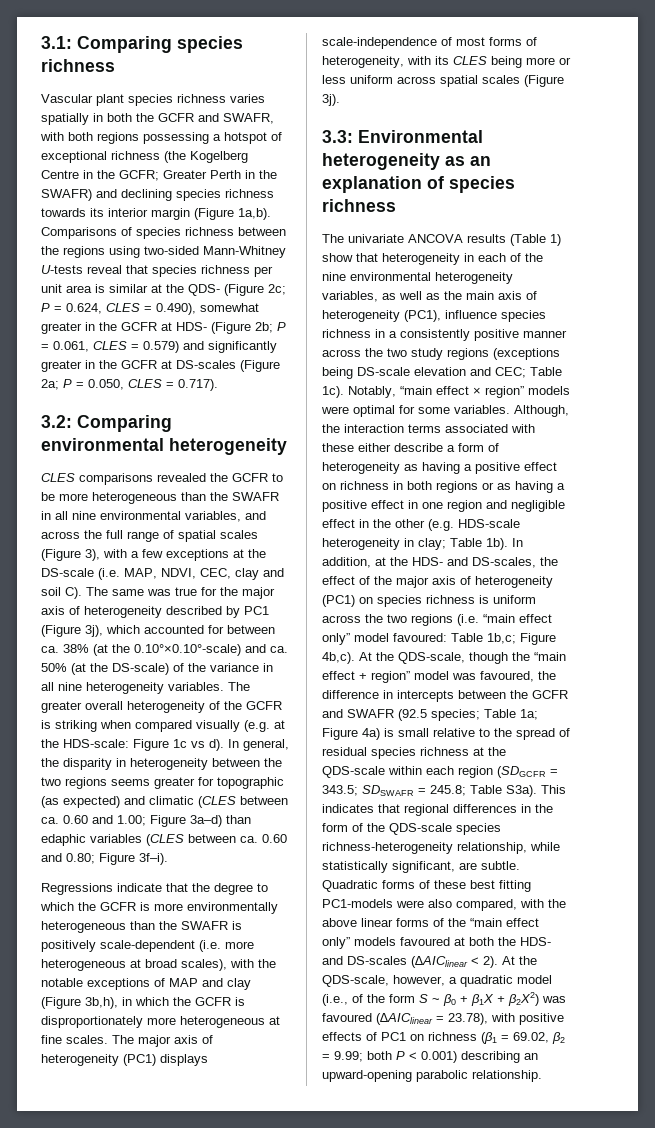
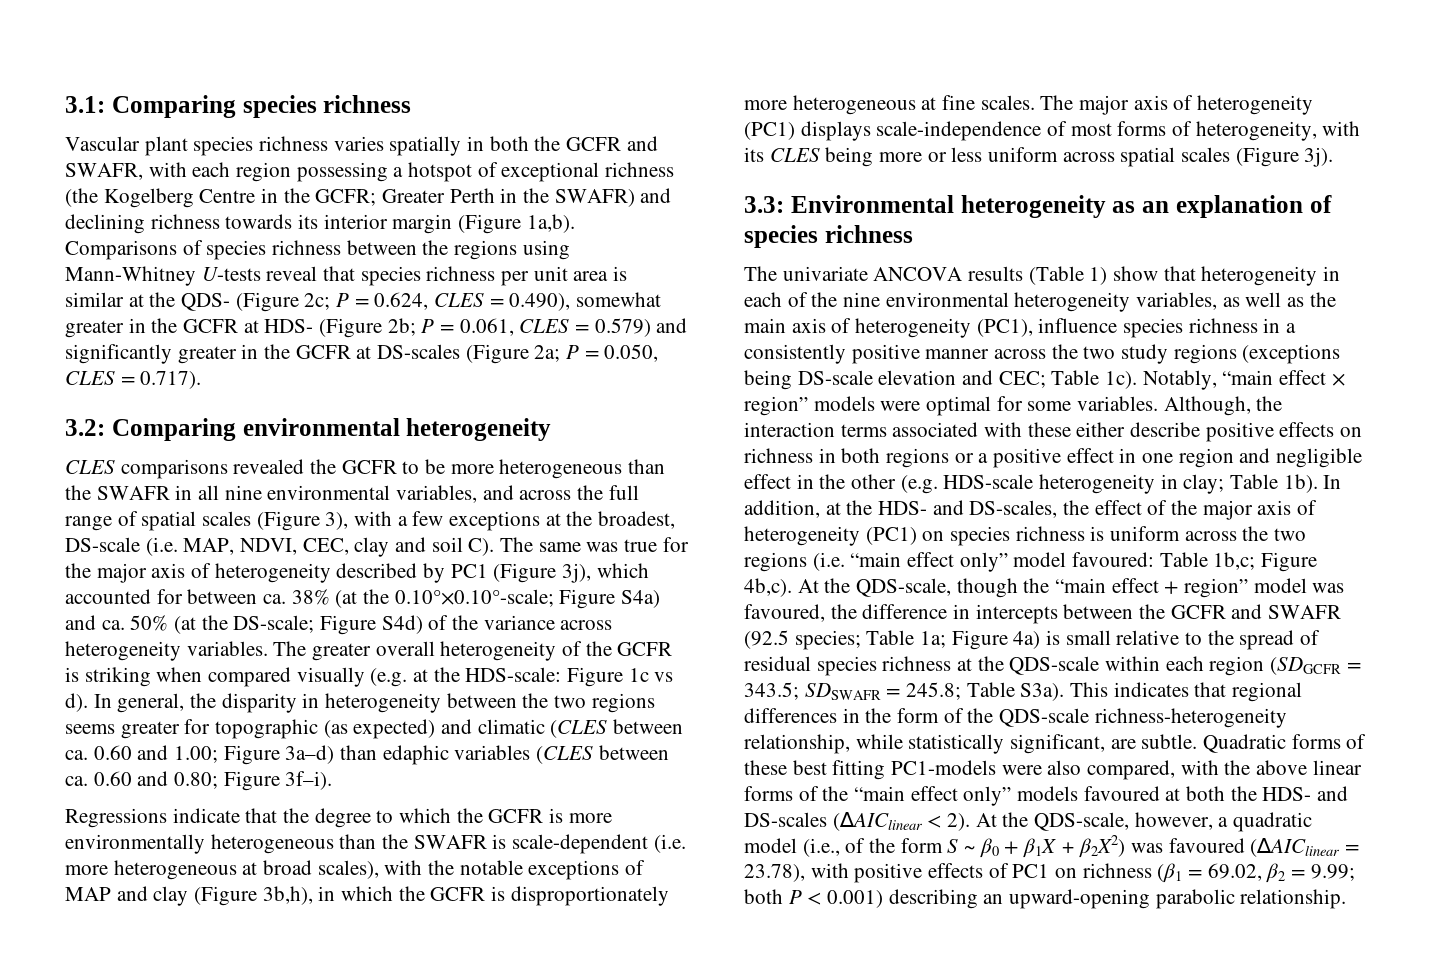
- Vascular plant species richness varies spatially in both the GCFR and SWAFR, with both regions possessing a hotspot of exceptional richness (the Kogelberg Centre in the GCFR; Greater Perth in the SWAFR) and declining species richness towards its interior margin (Figure 1a,b).
+ Vascular plant species richness varies spatially in both the GCFR and SWAFR, with each region possessing a hotspot of exceptional richness (the Kogelberg Centre in the GCFR; Greater Perth in the SWAFR) and declining richness towards its interior margin (Figure 1a,b).
- Comparisons of species richness between the regions using two-sided Mann-Whitney U-tests reveal that species richness per unit area is similar at the QDS- (Figure 2c;
+ Comparisons of species richness between the regions using Mann-Whitney U-tests reveal that species richness per unit area is similar at the QDS- (Figure 2c;
- CLES comparisons revealed the GCFR to be more heterogeneous than the SWAFR in all nine environmental variables, and across the full range of spatial scales (Figure 3), with a few exceptions at the DS-scale (i.e. MAP, NDVI, CEC, clay and soil C). The same was true for the major axis of heterogeneity described by PC1 (Figure 3j), which accounted for between ca. 38% (at the 0.10°×0.10°-scale) and ca. 50% (at the DS-scale) of the variance in all nine heterogeneity variables.
+ CLES comparisons revealed the GCFR to be more heterogeneous than the SWAFR in all nine environmental variables, and across the full range of spatial scales (Figure 3), with a few exceptions at the broadest, DS-scale (i.e. MAP, NDVI, CEC, clay and soil C). The same was true for the major axis of heterogeneity described by PC1 (Figure 3j), which accounted for between ca. 38% (at the 0.10°×0.10°-scale; Figure S4a) and ca. 50% (at the DS-scale; Figure S4d) of the variance across heterogeneity variables.
- Regressions indicate that the degree to which the GCFR is more environmentally heterogeneous than the SWAFR is positively scale-dependent (i.e. more heterogeneous at broad scales), with the notable exceptions of MAP and clay (Figure 3b,h), in which the GCFR is disproportionately more heterogeneous at fine scales.
+ Regressions indicate that the degree to which the GCFR is more environmentally heterogeneous than the SWAFR is scale-dependent (i.e. more heterogeneous at broad scales), with the notable exceptions of MAP and clay (Figure 3b,h), in which the GCFR is disproportionately more heterogeneous at fine scales.
- Although, the interaction terms associated with these either describe a form of heterogeneity as having a positive effect on richness in both regions or as having a positive effect in one region and negligible effect in the other (e.g. HDS-scale heterogeneity in clay; Table 1b).
+ Although, the interaction terms associated with these either describe positive effects on richness in both regions or a positive effect in one region and negligible effect in the other (e.g. HDS-scale heterogeneity in clay; Table 1b).
- This indicates that regional differences in the form of the QDS-scale species richness-heterogeneity relationship, while statistically significant, are subtle.
+ This indicates that regional differences in the form of the QDS-scale richness-heterogeneity relationship, while statistically significant, are subtle.

